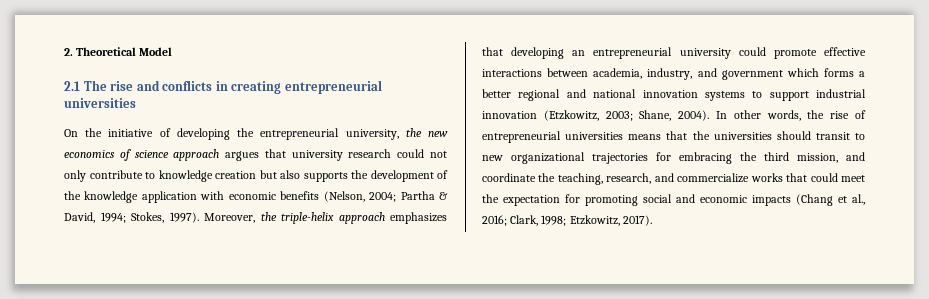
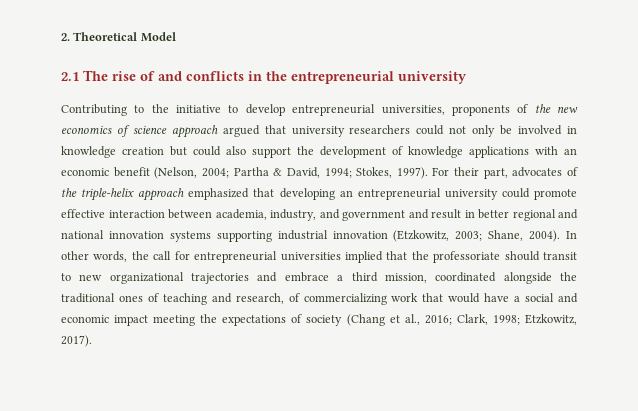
- 2.1 The rise and conflicts in creating entrepreneurial universities
- On the initiative of developing the entrepreneurial university, the new economics of science approach argues that university research could not only contribute to knowledge creation but also supports the development of the knowledge application with economic benefits (Nelson, 2004; Partha & David, 1994; Stokes, 1997).
+ 2.1 The rise of and conflicts in the entrepreneurial university
+ Contributing to the initiative to develop entrepreneurial universities, proponents of the new economics of science approach argued that university researchers could not only be involved in knowledge creation but could also support the development of knowledge applications with an economic benefit (Nelson, 2004; Partha & David, 1994; Stokes, 1997).
- Moreover, the triple-helix approach emphasizes that developing an entrepreneurial university could promote effective interactions between academia, industry, and government which forms a better regional and national innovation systems to support industrial innovation (Etzkowitz, 2003; Shane, 2004).
+ For their part, advocates of the triple-helix approach emphasized that developing an entrepreneurial university could promote effective interaction between academia, industry, and government and result in better regional and national innovation systems supporting industrial innovation (Etzkowitz, 2003; Shane, 2004).
- In other words, the rise of entrepreneurial universities means that the universities should transit to new organizational trajectories for embracing the third mission, and coordinate the teaching, research, and commercialize works that could meet the expectation for promoting social and economic impacts (Chang et al., 2016; Clark, 1998; Etzkowitz, 2017).
+ In other words, the call for entrepreneurial universities implied that the professoriate should transit to new organizational trajectories and embrace a third mission, coordinated alongside the traditional ones of teaching and research, of commercializing work that would have a social and economic impact meeting the expectations of society (Chang et al., 2016; Clark, 1998; Etzkowitz, 2017).

